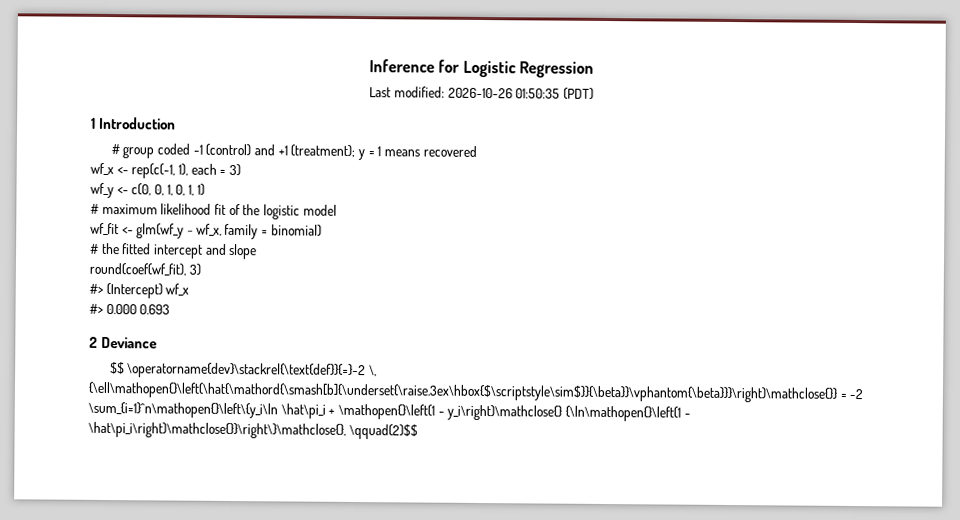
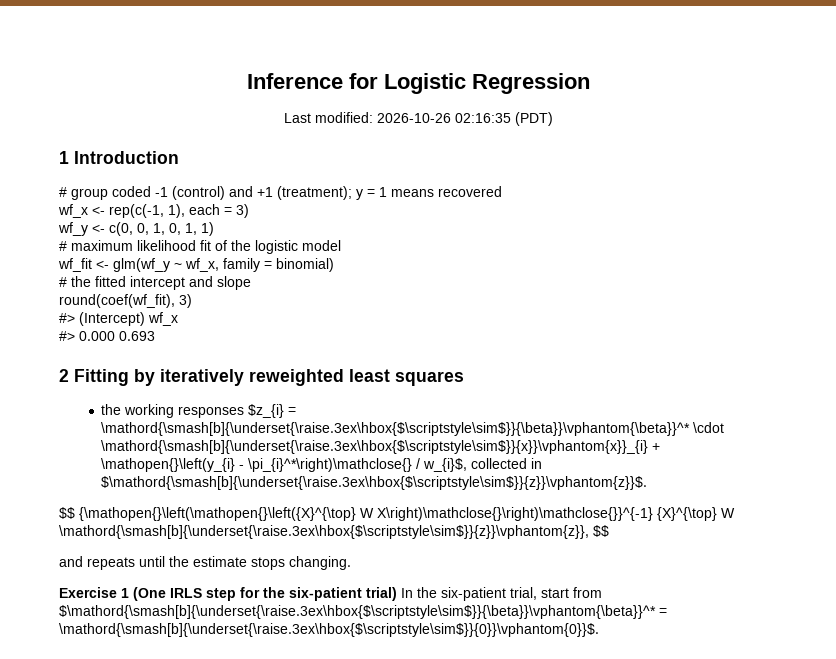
- Last modified: 2026-10-26 01:50:35 (PDT)
+ Last modified: 2026-10-26 02:16:35 (PDT)
- 2 Deviance
- $$ \operatorname{dev}\stackrel{\text{def}}{=}-2 \, {\ell\mathopen{}\left(\hat{\mathord{\smash[b]{\underset{\raise.3ex\hbox{$\scriptstyle\sim$}}{\beta}}\vphantom{\beta}}}\right)\mathclose{}} = -2 \sum_{i=1}^n\mathopen{}\left\{y_i\ln \hat\pi_i + \mathopen{}\left(1 - y_i\right)\mathclose{} {\ln\mathopen{}\left(1 - \hat\pi_i\right)\mathclose{}}\right\}\mathclose{}, \qquad(2)$$
+ 2 Fitting by iteratively reweighted least squares
+ the working responses $z_{i} = \mathord{\smash[b]{\underset{\raise.3ex\hbox{$\scriptstyle\sim$}}{\beta}}\vphantom{\beta}}^* \cdot \mathord{\smash[b]{\underset{\raise.3ex\hbox{$\scriptstyle\sim$}}{x}}\vphantom{x}}_{i} + \mathopen{}\left(y_{i} - \pi_{i}^*\right)\mathclose{} / w_{i}$, collected in $\mathord{\smash[b]{\underset{\raise.3ex\hbox{$\scriptstyle\sim$}}{z}}\vphantom{z}}$.
+ $$ {\mathopen{}\left(\mathopen{}\left({X}^{\top} W X\right)\mathclose{}\right)\mathclose{}}^{-1} {X}^{\top} W \mathord{\smash[b]{\underset{\raise.3ex\hbox{$\scriptstyle\sim$}}{z}}\vphantom{z}}, $$
+ and repeats until the estimate stops changing.
+ Exercise 1 (One IRLS step for the six-patient trial) In the six-patient trial, start from $\mathord{\smash[b]{\underset{\raise.3ex\hbox{$\scriptstyle\sim$}}{\beta}}\vphantom{\beta}}^* = \mathord{\smash[b]{\underset{\raise.3ex\hbox{$\scriptstyle\sim$}}{0}}\vphantom{0}}$.

